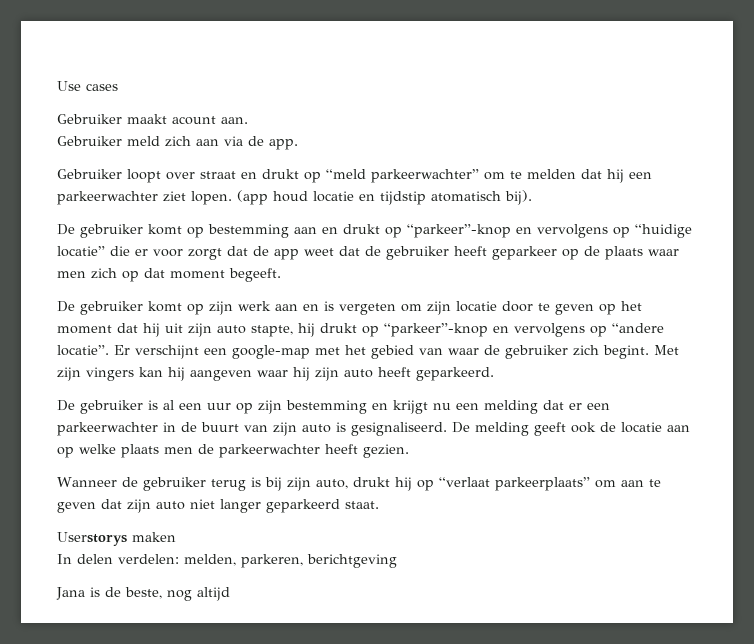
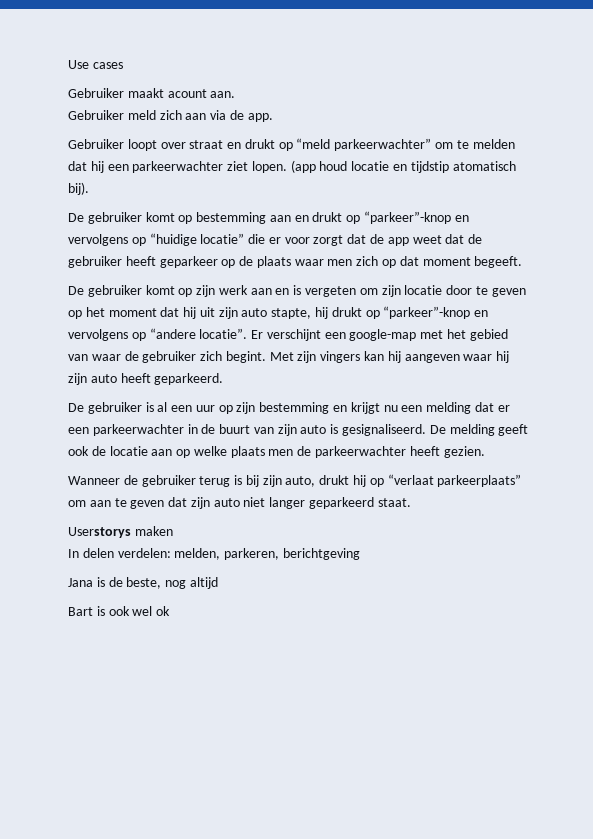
+ Bart is ook wel ok

